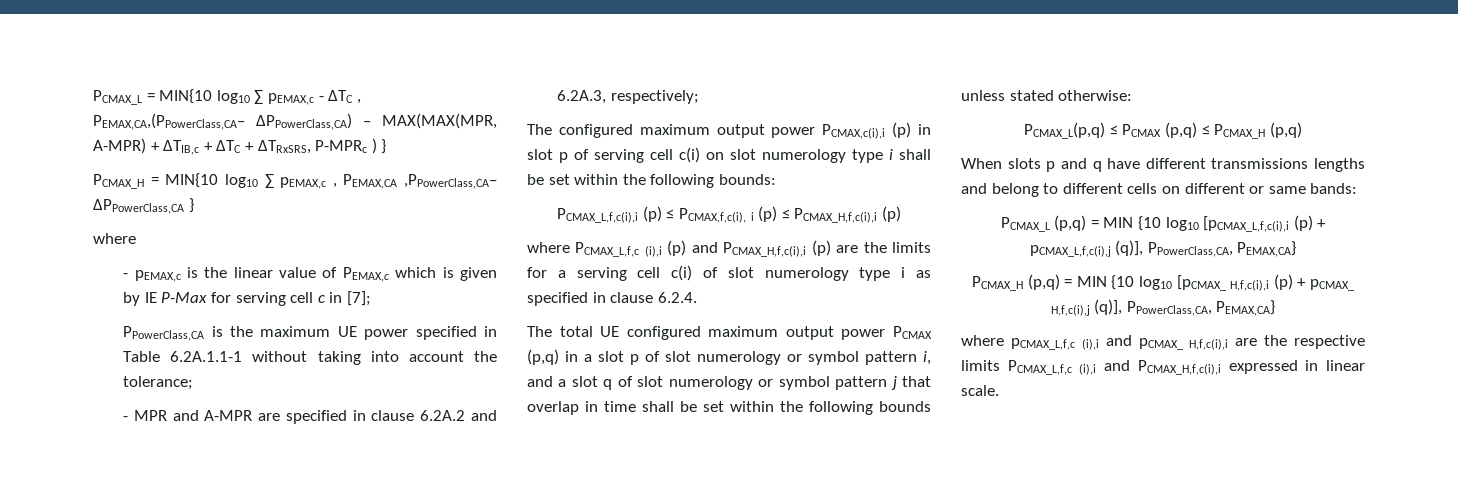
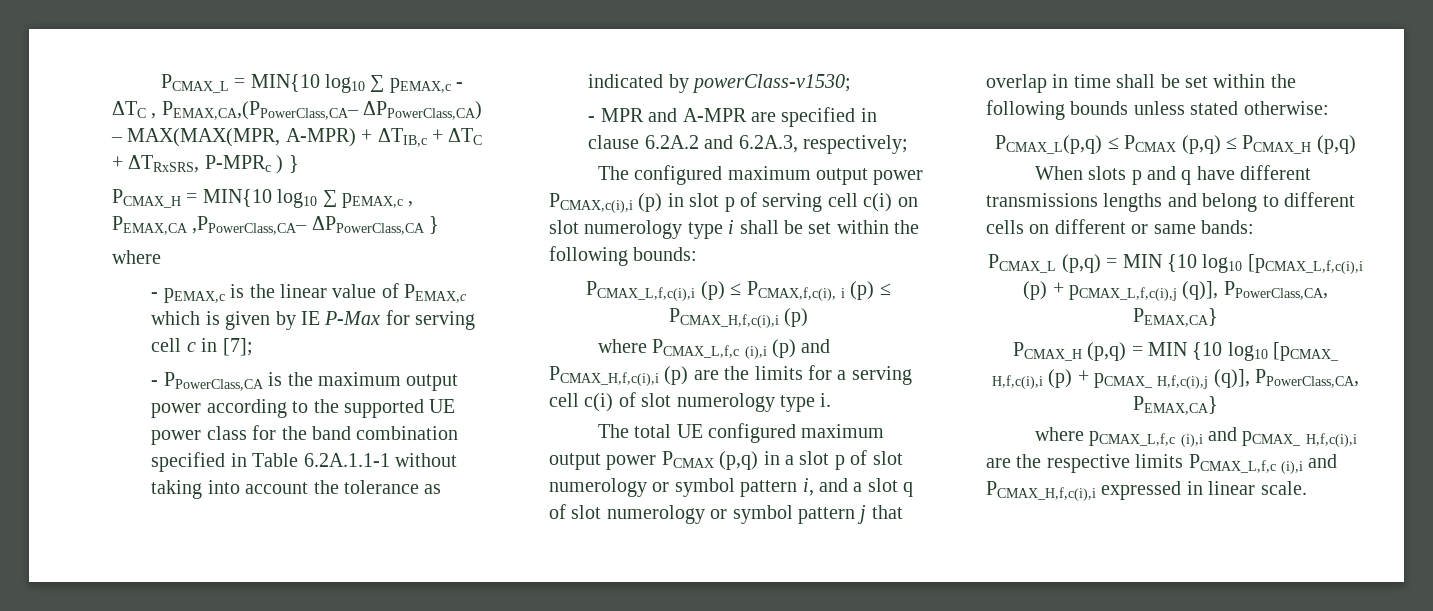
- PPowerClass,CA is the maximum UE power specified in Table 6.2A.1.1-1 without taking into account the tolerance;
+ - PPowerClass,CA is the maximum output power according to the supported UE power class for the band combination specified in Table 6.2A.1.1-1 without taking into account the tolerance as indicated by powerClass-v1530;
- where PCMAX_L,f,c (i),i (p) and PCMAX_H,f,c(i),i (p) are the limits for a serving cell c(i) of slot numerology type i as specified in clause 6.2.4.
+ where PCMAX_L,f,c (i),i (p) and PCMAX_H,f,c(i),i (p) are the limits for a serving cell c(i) of slot numerology type i.

